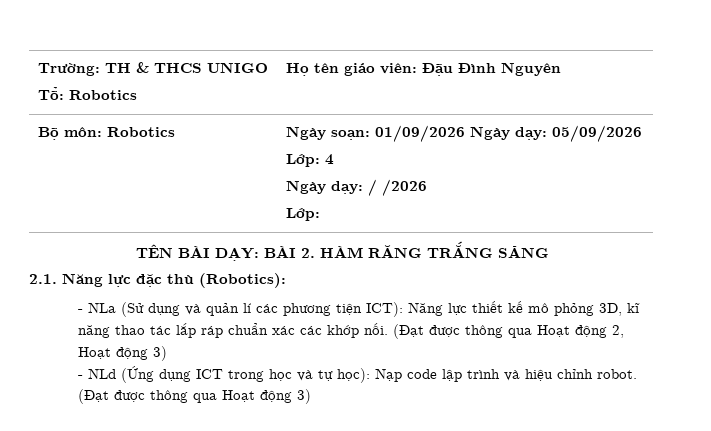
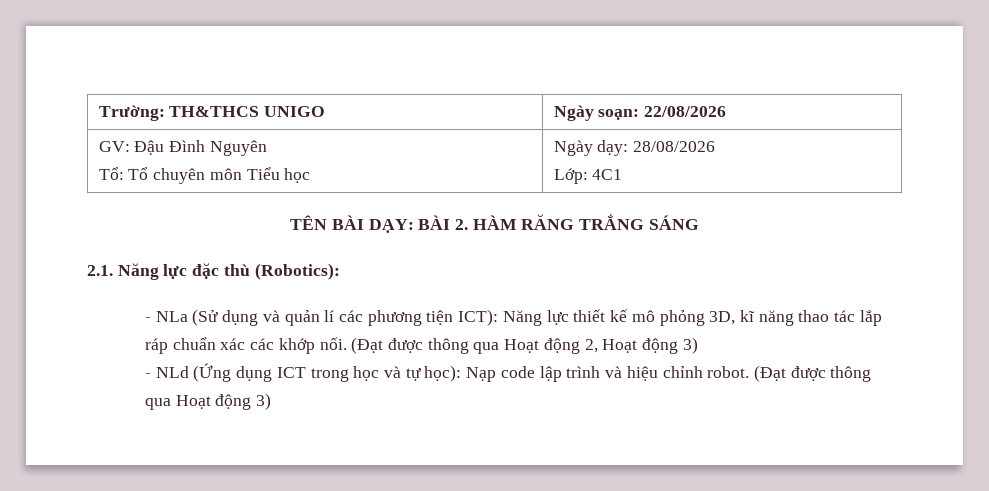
- Trường: TH & THCS UNIGO
- Tổ: Robotics | Họ tên giáo viên: Đậu Đình Nguyên
- Bộ môn: Robotics | Ngày soạn: 01/09/2026 Ngày dạy: 05/09/2026
- Lớp: 4
- Ngày dạy: / /2026
- Lớp:
+ Trường: TH&THCS UNIGO | Ngày soạn: 22/08/2026
+ GV: Đậu Đình Nguyên
+ Tổ: Tổ chuyên môn Tiểu học | Ngày dạy: 28/08/2026
+ Lớp: 4C1

